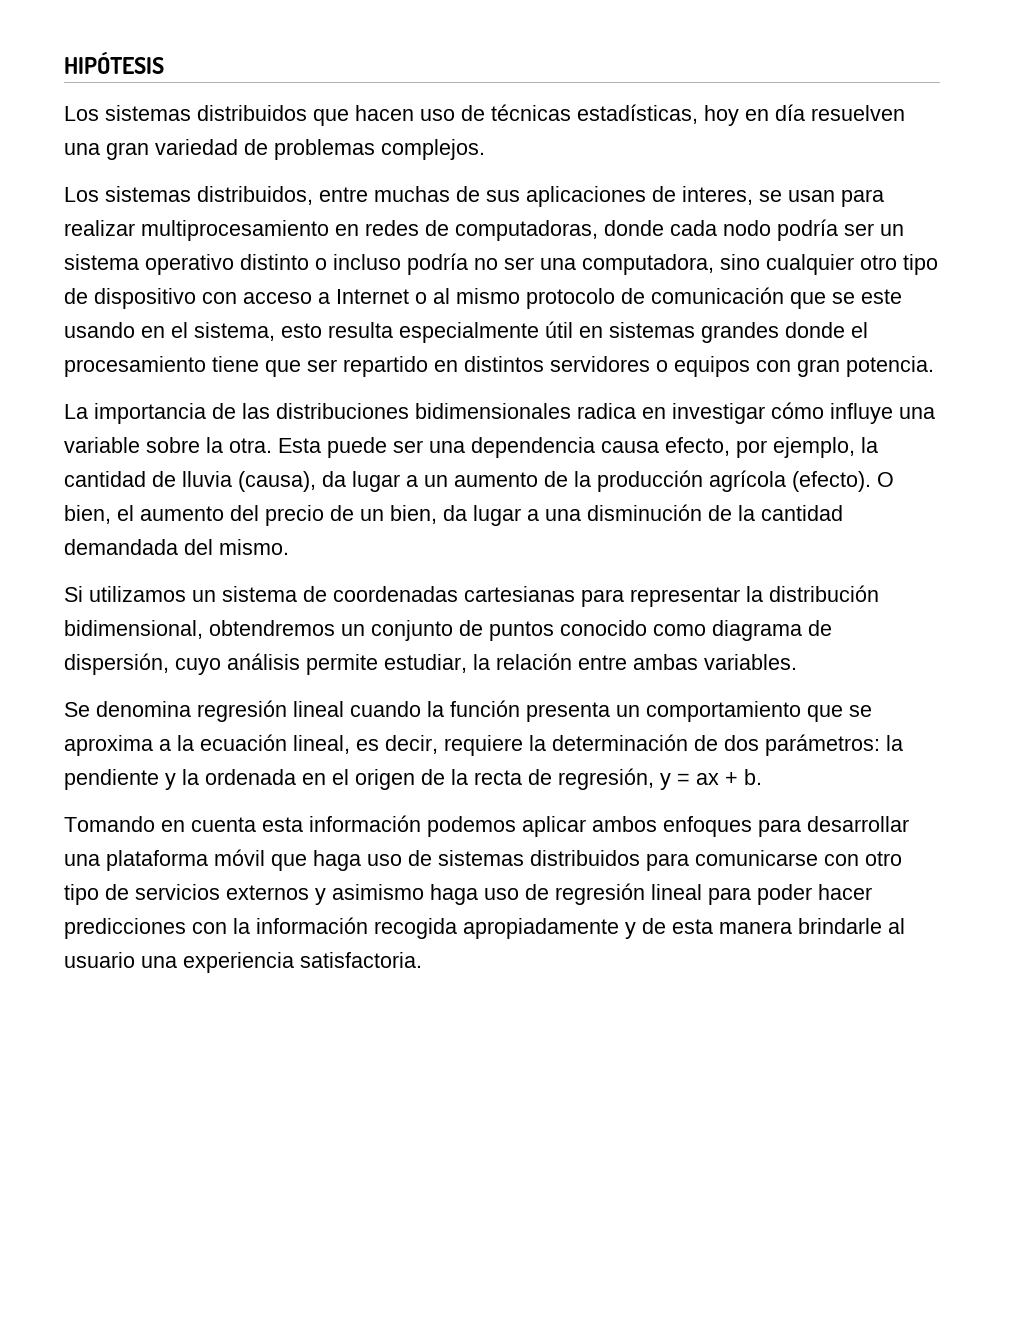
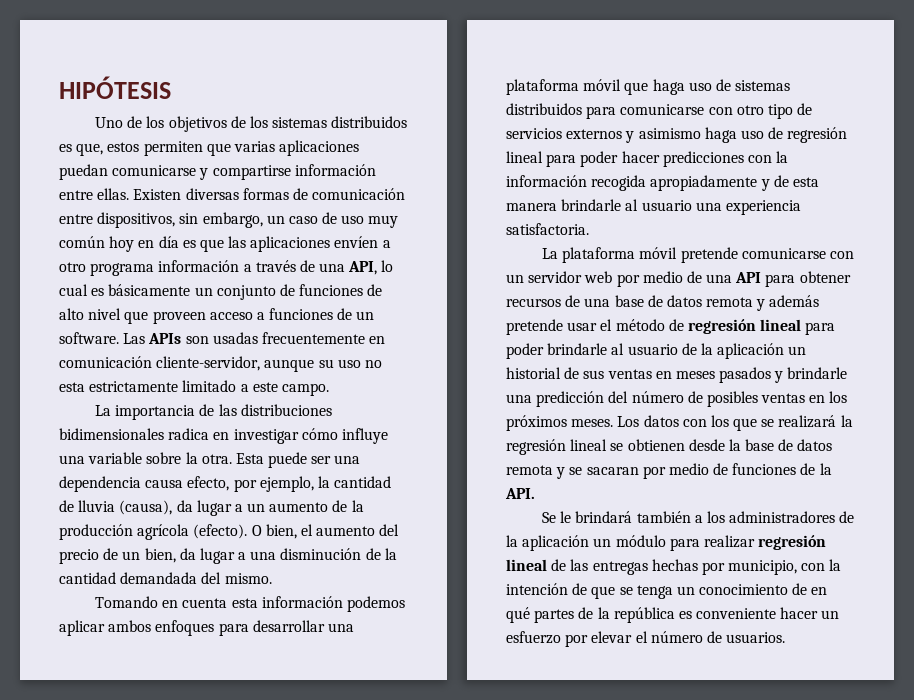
- Los sistemas distribuidos que hacen uso de técnicas estadísticas, hoy en día resuelven una gran variedad de problemas complejos.
- Los sistemas distribuidos, entre muchas de sus aplicaciones de interes, se usan para realizar multiprocesamiento en redes de computadoras, donde cada nodo podría ser un sistema operativo distinto o incluso podría no ser una computadora, sino cualquier otro tipo de dispositivo con acceso a Internet o al mismo protocolo de comunicación que se este usando en el sistema, esto resulta especialmente útil en sistemas grandes donde el procesamiento tiene que ser repartido en distintos servidores o equipos con gran potencia.
+ Uno de los objetivos de los sistemas distribuidos es que, estos permiten que varias aplicaciones puedan comunicarse y compartirse información entre ellas. Existen diversas formas de comunicación entre dispositivos, sin embargo, un caso de uso muy común hoy en día es que las aplicaciones envíen a otro programa información a través de una API, lo cual es básicamente un conjunto de funciones de alto nivel que proveen acceso a funciones de un software. Las APIs son usadas frecuentemente en comunicación cliente-servidor, aunque su uso no esta estrictamente limitado a este campo.
- Si utilizamos un sistema de coordenadas cartesianas para representar la distribución bidimensional, obtendremos un conjunto de puntos conocido como diagrama de dispersión, cuyo análisis permite estudiar, la relación entre ambas variables.
- Se denomina regresión lineal cuando la función presenta un comportamiento que se aproxima a la ecuación lineal, es decir, requiere la determinación de dos parámetros: la pendiente y la ordenada en el origen de la recta de regresión, y = ax + b.
+ La plataforma móvil pretende comunicarse con un servidor web por medio de una API para obtener recursos de una base de datos remota y además pretende usar el método de regresión lineal para poder brindarle al usuario de la aplicación un historial de sus ventas en meses pasados y brindarle una predicción del número de posibles ventas en los próximos meses. Los datos con los que se realizará la regresión lineal se obtienen desde la base de datos remota y se sacaran por medio de funciones de la API.
+ Se le brindará también a los administradores de la aplicación un módulo para realizar regresión lineal de las entregas hechas por municipio, con la intención de que se tenga un conocimiento de en qué partes de la república es conveniente hacer un esfuerzo por elevar el número de usuarios.

